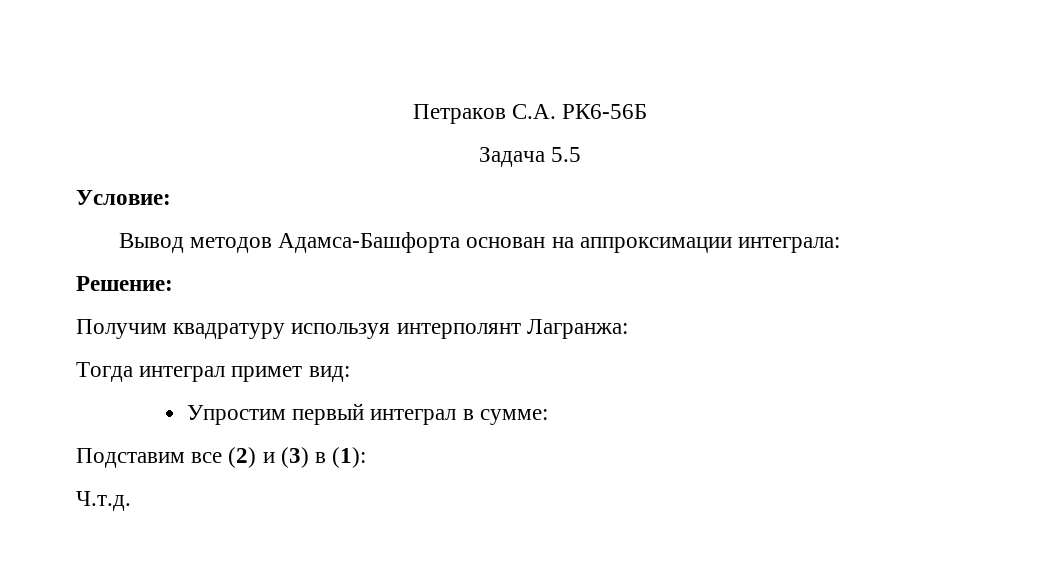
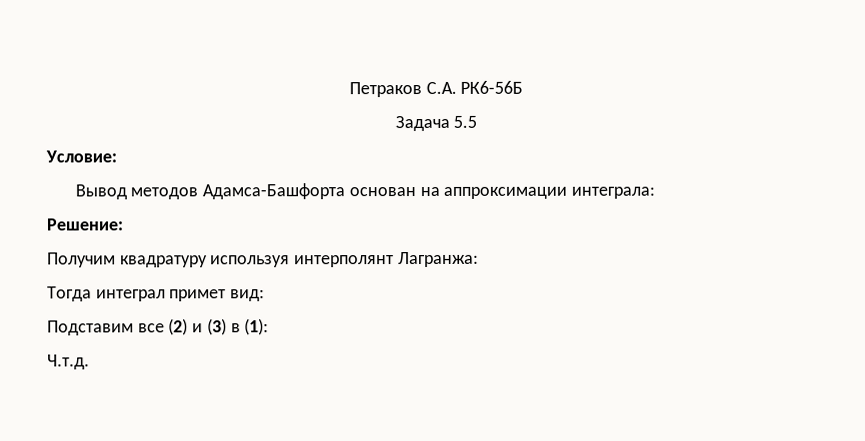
- Упростим первый интеграл в сумме:

